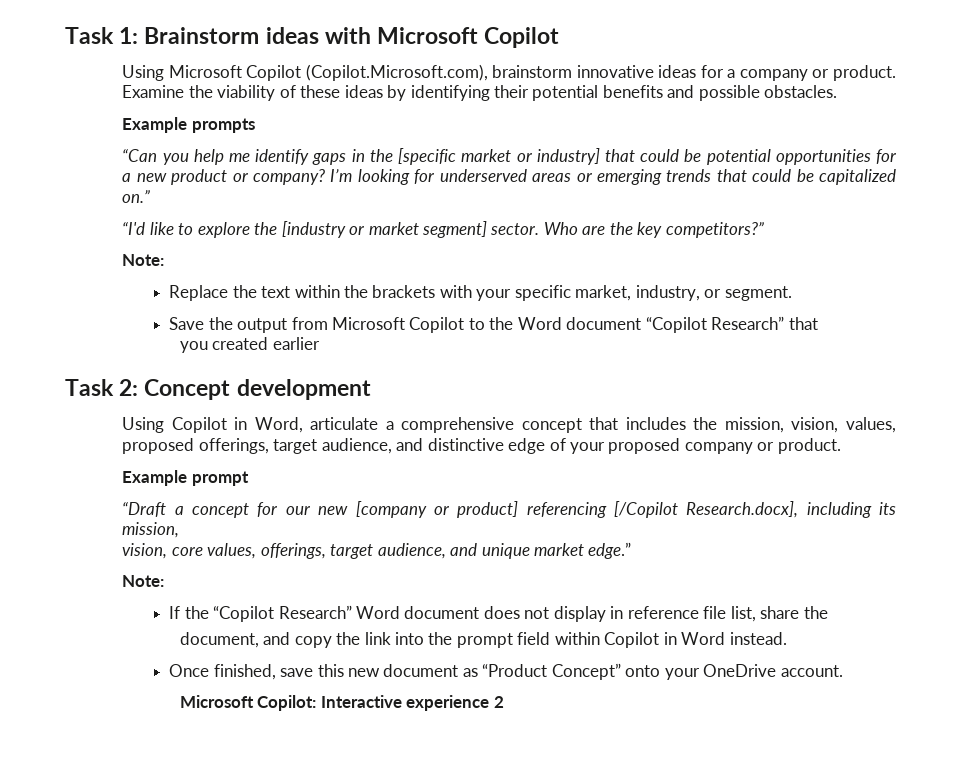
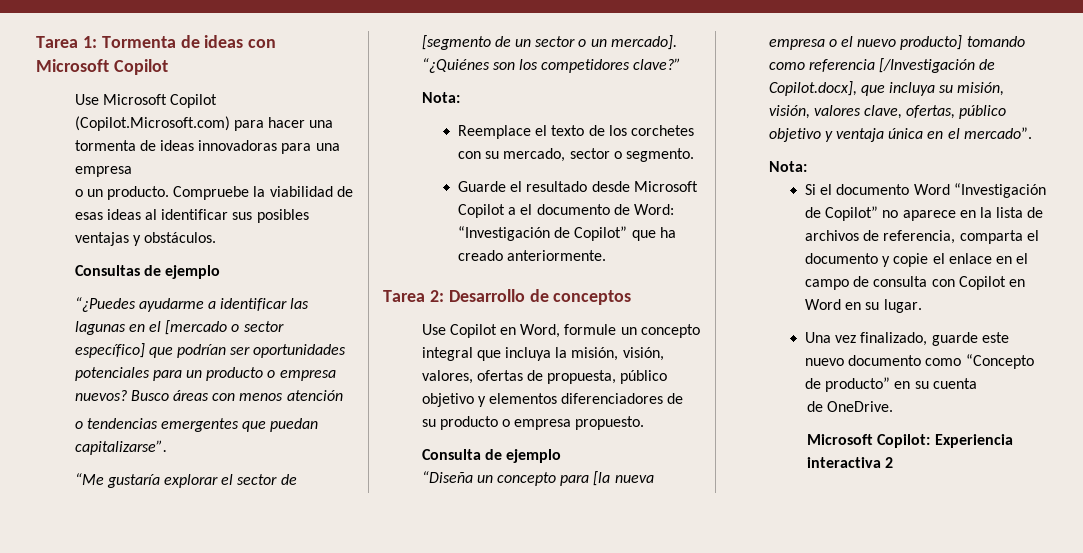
- Task 1: Brainstorm ideas with Microsoft Copilot
+ Tarea 1: Tormenta de ideas con Microsoft Copilot
- Using Microsoft Copilot (Copilot.Microsoft.com), brainstorm innovative ideas for a company or product. Examine the viability of these ideas by identifying their potential benefits and possible obstacles.
- Example prompts
- “Can you help me identify gaps in the [specific market or industry] that could be potential opportunities for a new product or company? I’m looking for underserved areas or emerging trends that could be capitalized on.”
- “I'd like to explore the [industry or market segment] sector. Who are the key competitors?”
- Note:
- Replace the text within the brackets with your specific market, industry, or segment.
- Save the output from Microsoft Copilot to the Word document “Copilot Research” that
- you created earlier
- Task 2: Concept development
- Using Copilot in Word, articulate a comprehensive concept that includes the mission, vision, values, proposed offerings, target audience, and distinctive edge of your proposed company or product.
- Example prompt
- “Draft a concept for our new [company or product] referencing [/Copilot Research.docx], including its mission,
- vision, core values, offerings, target audience, and unique market edge.”
- Note:
- If the “Copilot Research” Word document does not display in reference file list, share the
- document, and copy the link into the prompt field within Copilot in Word instead.
- Once finished, save this new document as “Product Concept” onto your OneDrive account.
+ Use Microsoft Copilot (Copilot.Microsoft.com) para hacer una tormenta de ideas innovadoras para una empresa
+ o un producto. Compruebe la viabilidad de esas ideas al identificar sus posibles ventajas y obstáculos.
+ Consultas de ejemplo
+ “¿Puedes ayudarme a identificar las lagunas en el [mercado o sector específico] que podrían ser oportunidades potenciales para un producto o empresa nuevos? Busco áreas con menos atención
+ o tendencias emergentes que puedan capitalizarse”.
+ “Me gustaría explorar el sector de [segmento de un sector o un mercado]. “¿Quiénes son los competidores clave?”
+ Nota:
+ Reemplace el texto de los corchetes con su mercado, sector o segmento.
+ Guarde el resultado desde Microsoft Copilot a el documento de Word: “Investigación de Copilot” que ha creado anteriormente.
+ Tarea 2: Desarrollo de conceptos
+ Use Copilot en Word, formule un concepto integral que incluya la misión, visión, valores, ofertas de propuesta, público objetivo y elementos diferenciadores de su producto o empresa propuesto.
+ Consulta de ejemplo
+ “Diseña un concepto para [la nueva empresa o el nuevo producto] tomando como referencia [/Investigación de Copilot.docx], que incluya su misión, visión, valores clave, ofertas, público objetivo y ventaja única en el mercado”.
+ Nota:
+ Si el documento Word “Investigación de Copilot” no aparece en la lista de archivos de referencia, comparta el documento y copie el enlace en el campo de consulta con Copilot en Word en su lugar.
+ Una vez finalizado, guarde este nuevo documento como “Concepto de producto” en su cuenta
+ de OneDrive.
- Microsoft Copilot: Interactive experience 2
+ Microsoft Copilot: Experiencia interactiva 2

